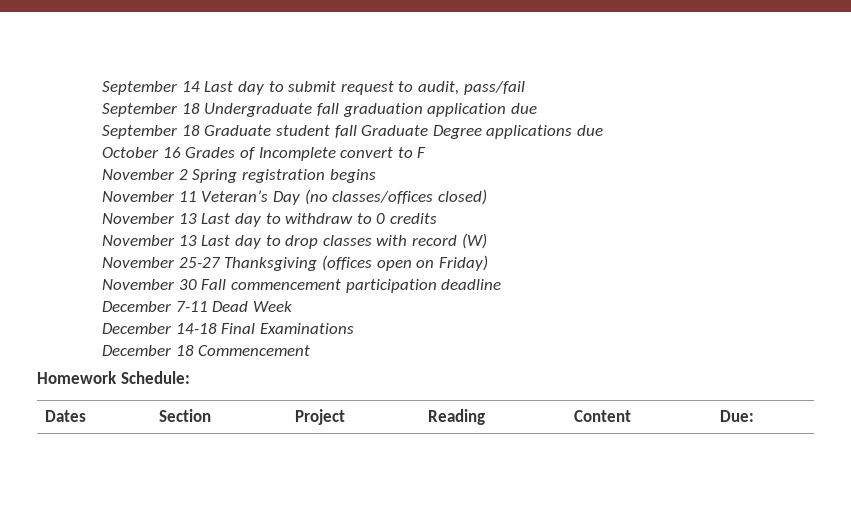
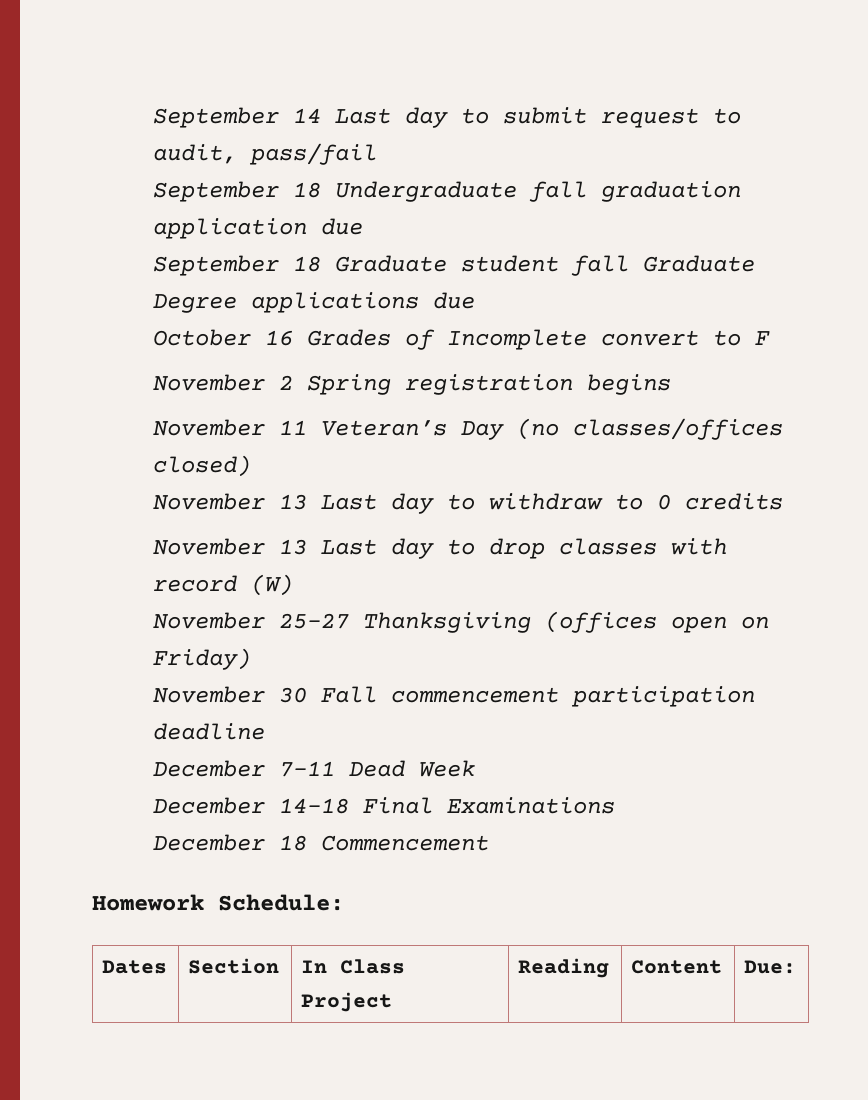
- Dates | Section | Project | Reading | Content | Due:
+ Dates | Section | In Class Project | Reading | Content | Due:

